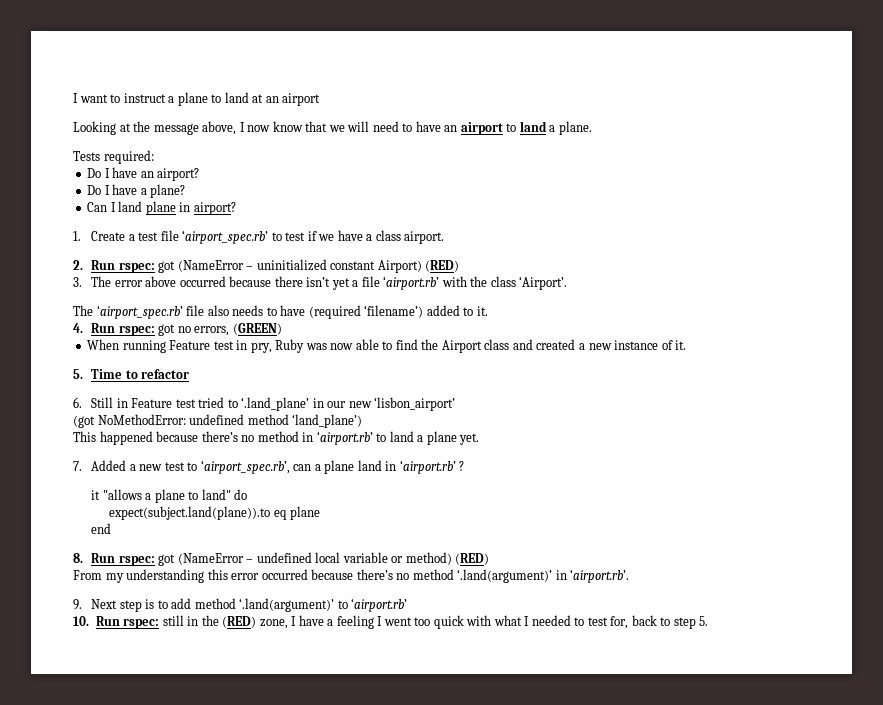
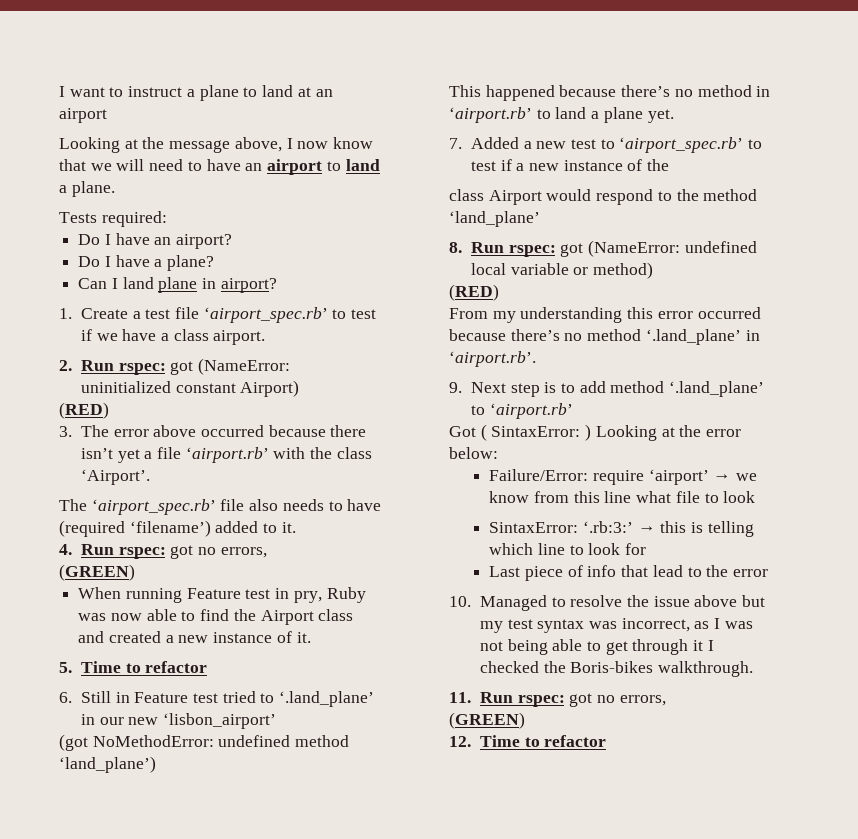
- 2. Run rspec: got (NameError – uninitialized constant Airport) (RED)
+ 2. Run rspec: got (NameError: uninitialized constant Airport)
+ (RED)
- 4. Run rspec: got no errors, (GREEN)
+ 4. Run rspec: got no errors,
+ (GREEN)
- 7. Added a new test to ‘airport_spec.rb’, can a plane land in ‘airport.rb’ ?
- it "allows a plane to land" do
- expect(subject.land(plane)).to eq plane
- end
+ 7. Added a new test to ‘airport_spec.rb’ to test if a new instance of the
+ class Airport would respond to the method ‘land_plane’
- 8. Run rspec: got (NameError – undefined local variable or method) (RED)
+ 8. Run rspec: got (NameError: undefined local variable or method)
+ (RED)
- From my understanding this error occurred because there’s no method ‘.land(argument)’ in ‘airport.rb’.
+ From my understanding this error occurred because there’s no method ‘.land_plane’ in ‘airport.rb’.
- 9. Next step is to add method ‘.land(argument)’ to ‘airport.rb’
+ 9. Next step is to add method ‘.land_plane’ to ‘airport.rb’
- 10. Run rspec: still in the (RED) zone, I have a feeling I went too quick with what I needed to test for, back to step 5.
+ Got ( SintaxError: ) Looking at the error below:
+ Failure/Error: require ‘airport’ → we know from this line what file to look
+ SintaxError: ‘.rb:3:’ → this is telling which line to look for
+ Last piece of info that lead to the error
+ 10. Managed to resolve the issue above but my test syntax was incorrect, as I was not being able to get through it I checked the Boris-bikes walkthrough.
+ 11. Run rspec: got no errors,
+ (GREEN)
+ 12. Time to refactor

